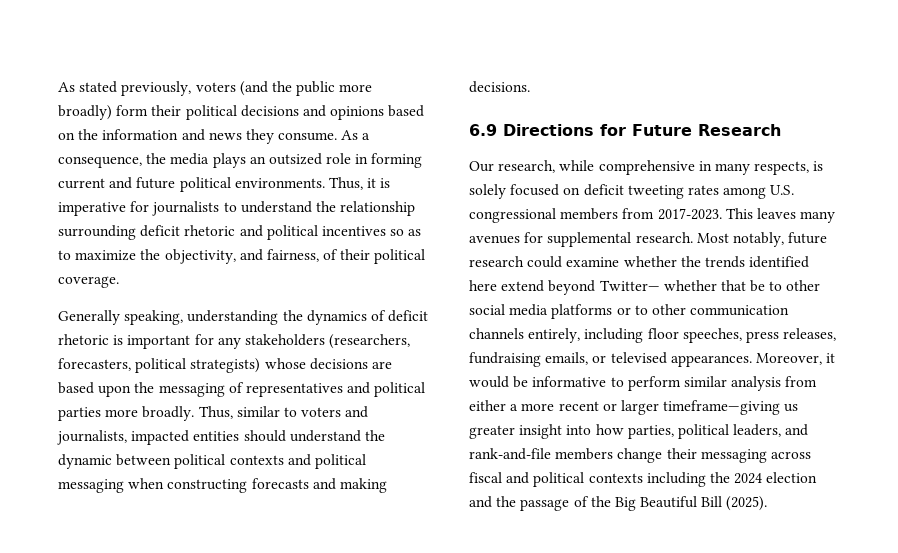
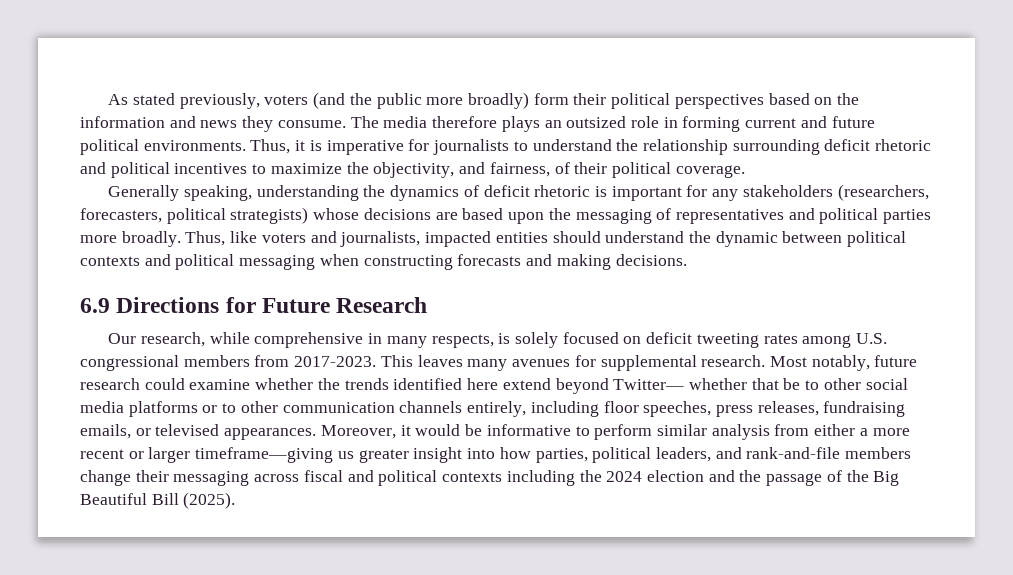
- As stated previously, voters (and the public more broadly) form their political decisions and opinions based on the information and news they consume.
+ As stated previously, voters (and the public more broadly) form their political perspectives based on the information and news they consume.
- As a consequence, the media plays an outsized role in forming current and future political environments.
+ The media therefore plays an outsized role in forming current and future political environments.
- Thus, it is imperative for journalists to understand the relationship surrounding deficit rhetoric and political incentives so as to maximize the objectivity, and fairness, of their political coverage.
+ Thus, it is imperative for journalists to understand the relationship surrounding deficit rhetoric and political incentives to maximize the objectivity, and fairness, of their political coverage.
- Thus, similar to voters and journalists, impacted entities should understand the dynamic between political contexts and political messaging when constructing forecasts and making decisions.
+ Thus, like voters and journalists, impacted entities should understand the dynamic between political contexts and political messaging when constructing forecasts and making decisions.

